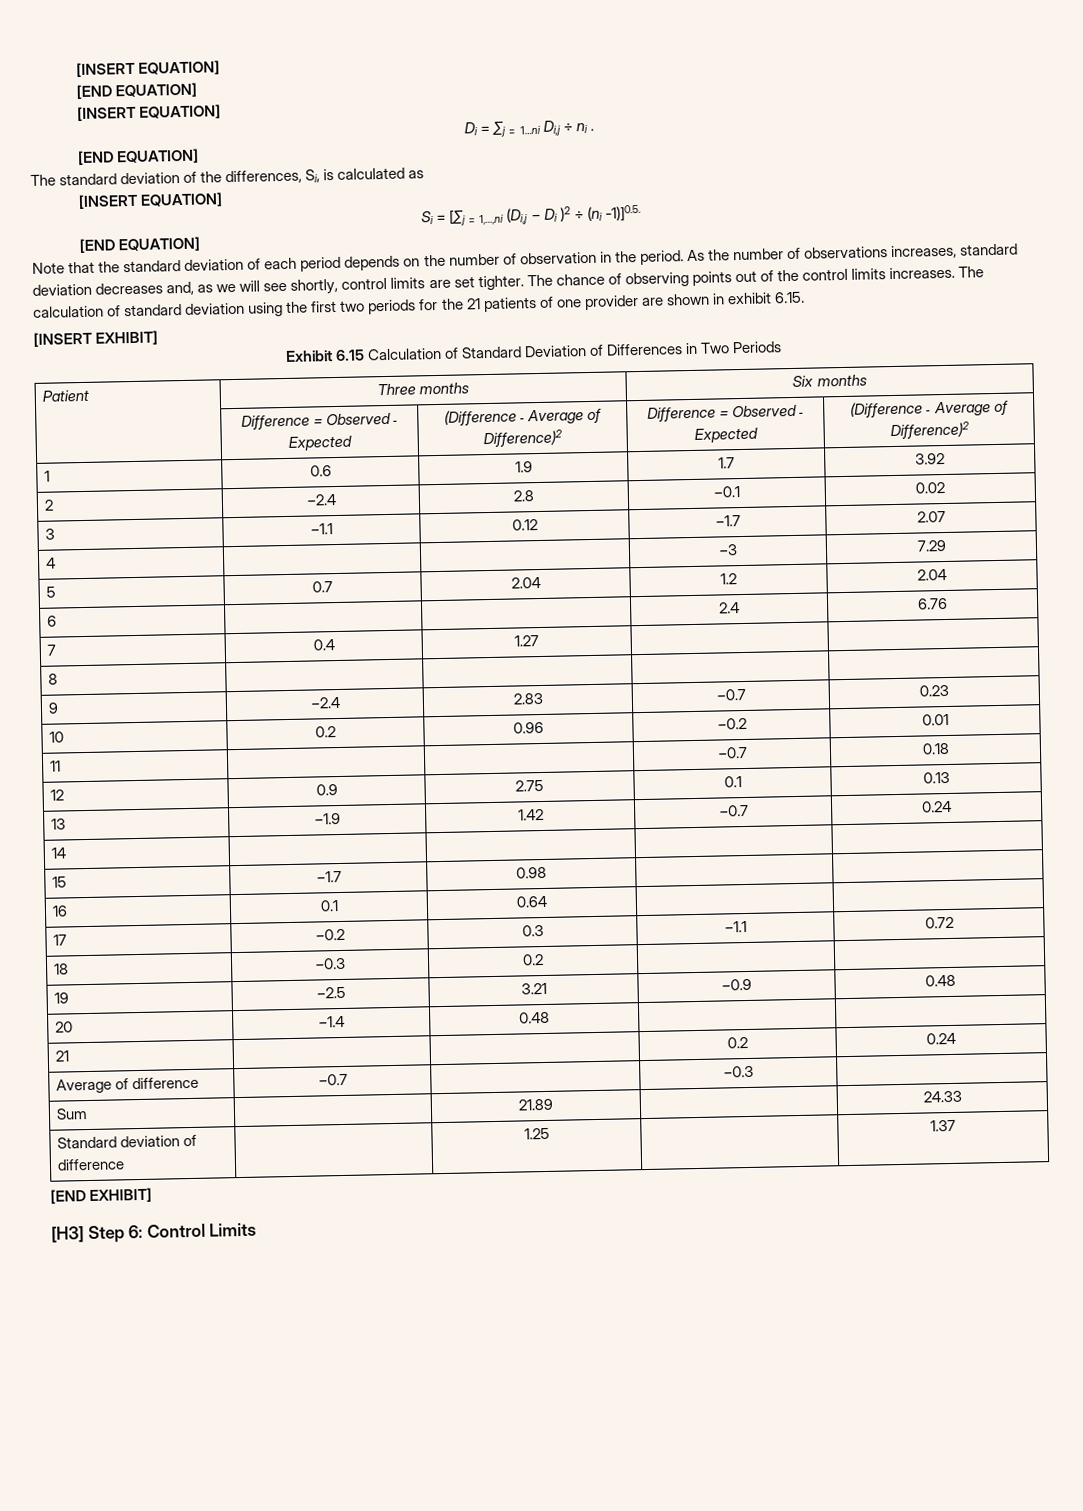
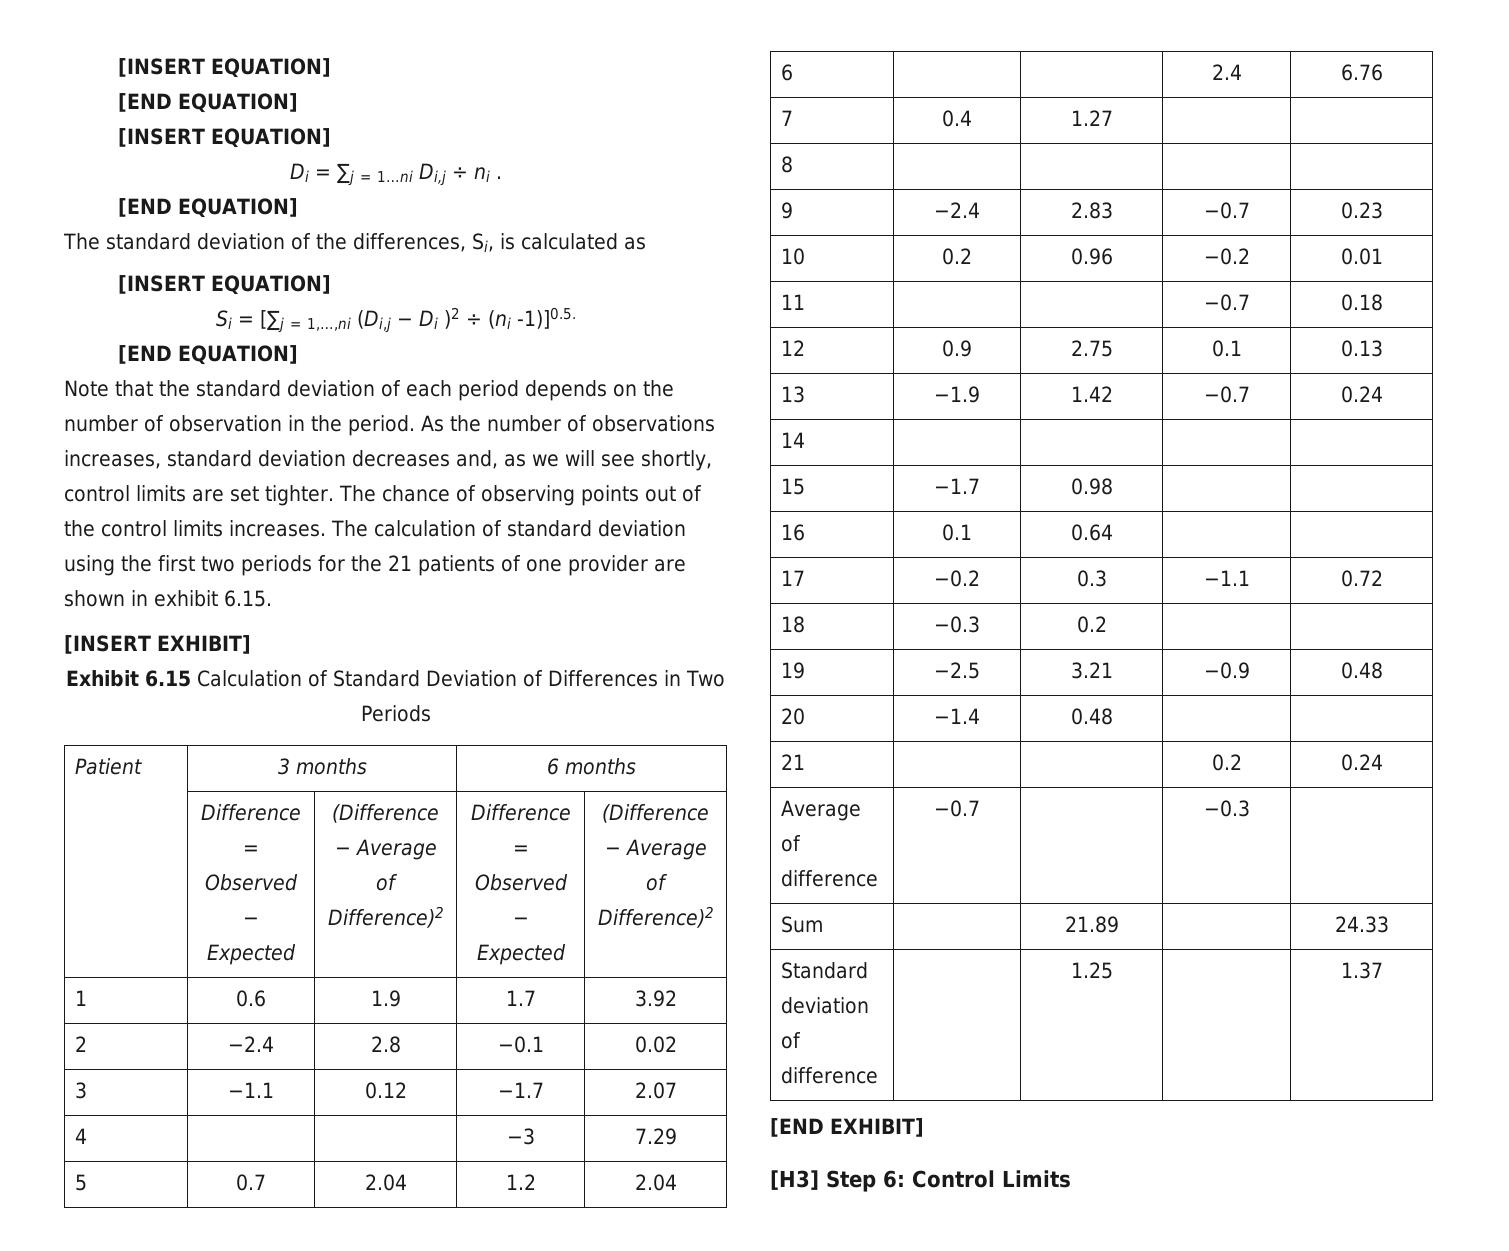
- Patient | Three months | Six months
+ Patient | 3 months | 6 months
- | Difference = Observed ˗ Expected | (Difference ˗ Average of Difference)2 | Difference = Observed ˗ Expected | (Difference ˗ Average of Difference)2
+ | Difference = Observed − Expected | (Difference − Average of Difference)2 | Difference = Observed − Expected | (Difference − Average of Difference)2

